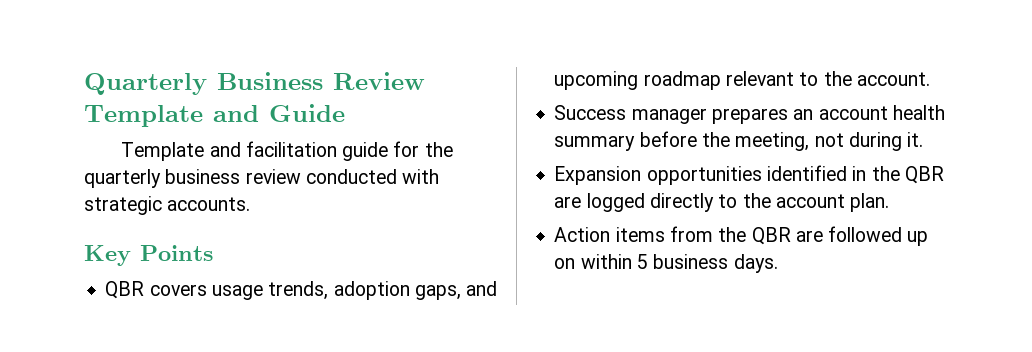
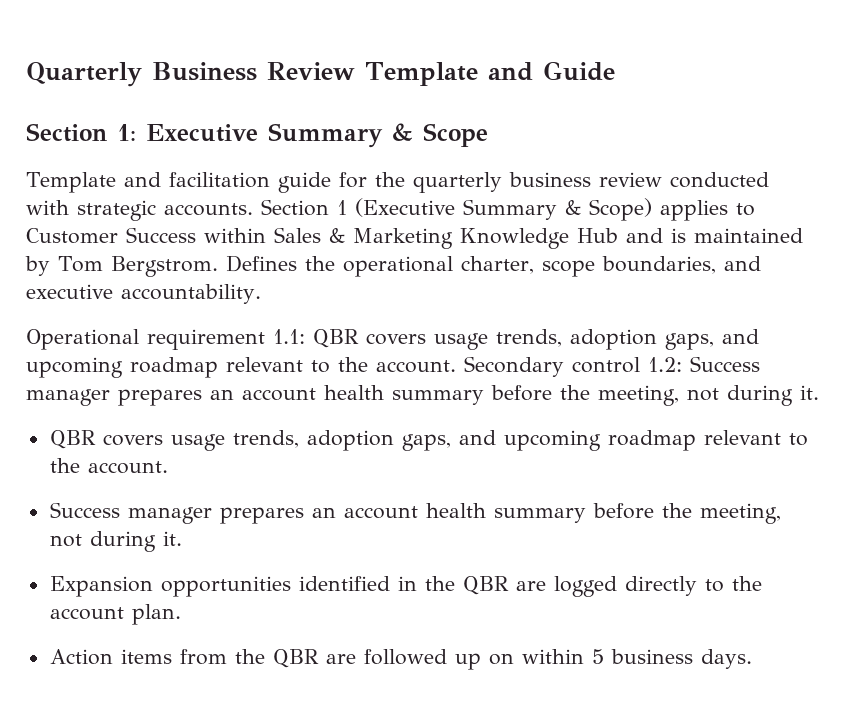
+ Section 1: Executive Summary & Scope
- Template and facilitation guide for the quarterly business review conducted with strategic accounts.
- Key Points
+ Template and facilitation guide for the quarterly business review conducted with strategic accounts. Section 1 (Executive Summary & Scope) applies to Customer Success within Sales & Marketing Knowledge Hub and is maintained by Tom Bergstrom. Defines the operational charter, scope boundaries, and executive accountability.
+ Operational requirement 1.1: QBR covers usage trends, adoption gaps, and upcoming roadmap relevant to the account. Secondary control 1.2: Success manager prepares an account health summary before the meeting, not during it.

